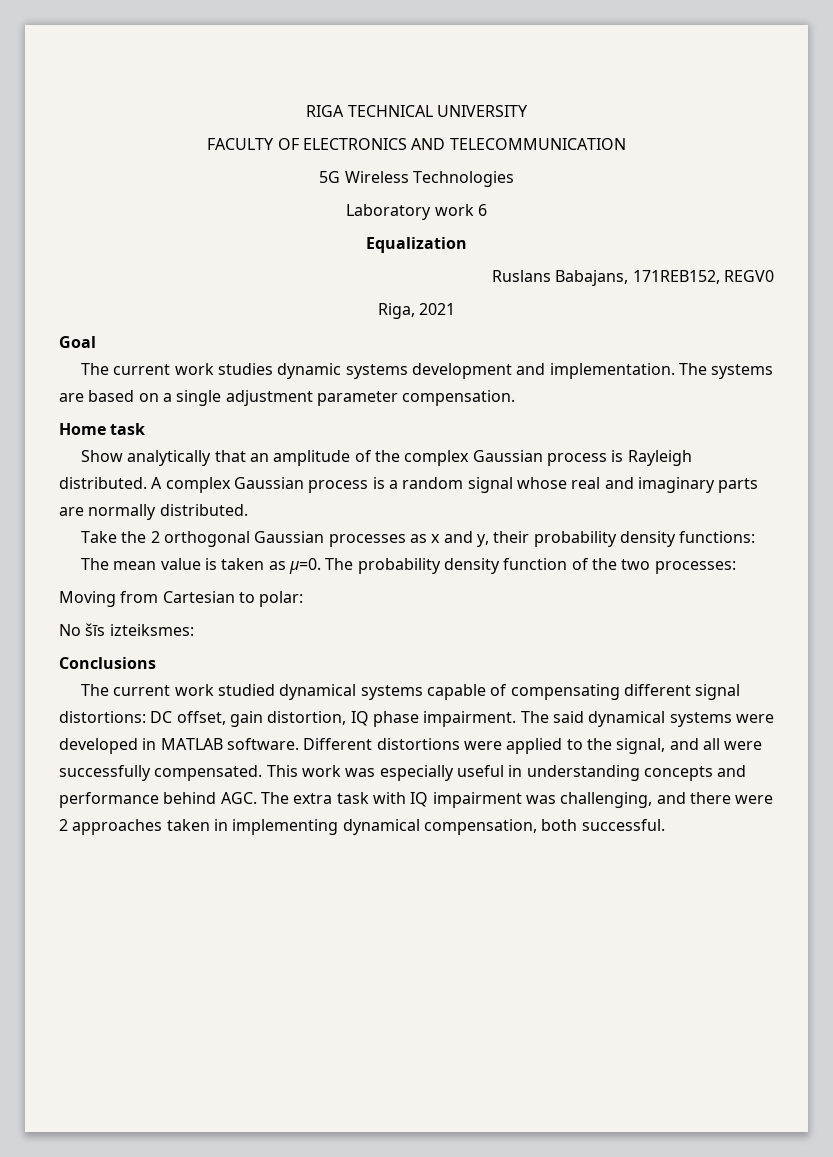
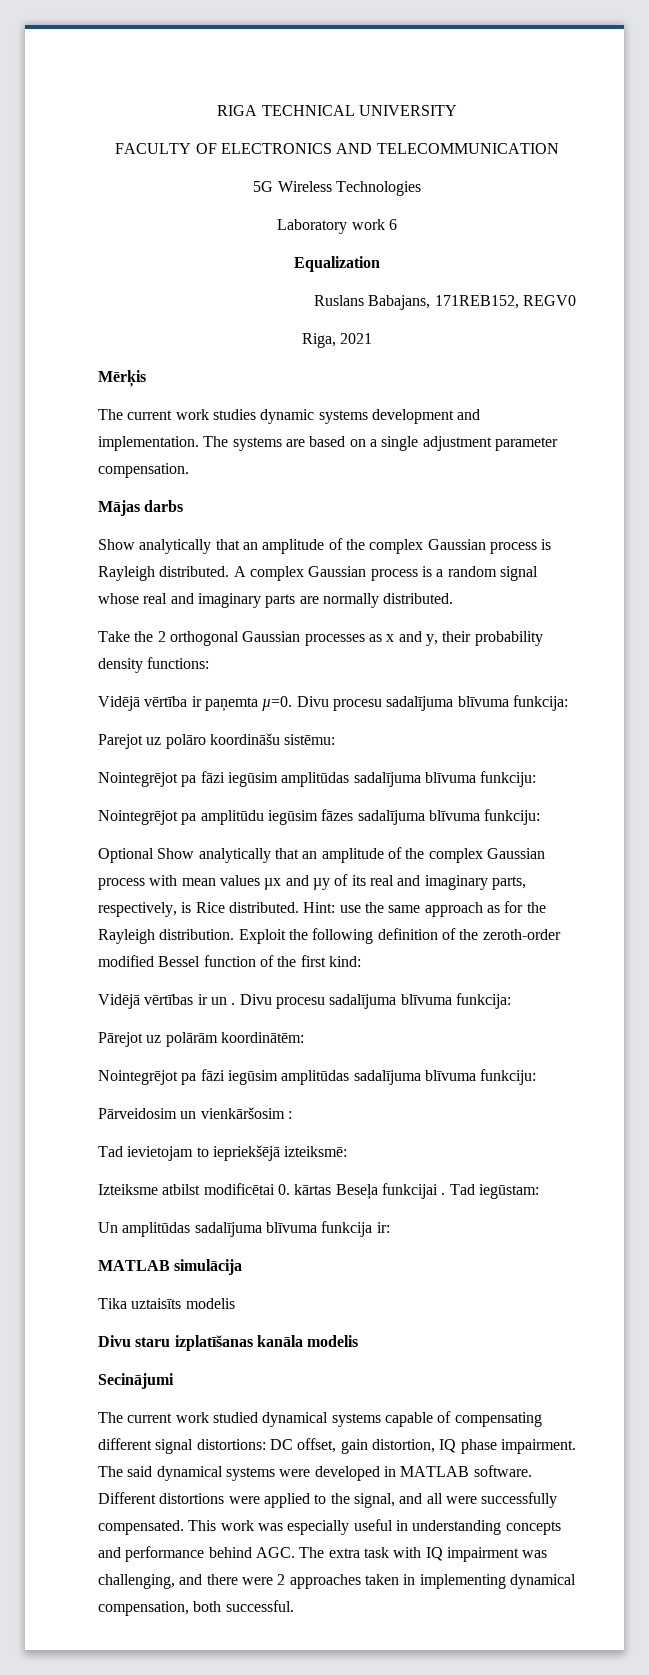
- Goal
+ Mērķis
- Home task
+ Mājas darbs
- The mean value is taken as µ=0. The probability density function of the two processes:
- Moving from Cartesian to polar:
- No šīs izteiksmes:
- Conclusions
+ Vidējā vērtība ir paņemta µ=0. Divu procesu sadalījuma blīvuma funkcija:
+ Parejot uz polāro koordināšu sistēmu:
+ Nointegrējot pa fāzi iegūsim amplitūdas sadalījuma blīvuma funkciju:
+ Nointegrējot pa amplitūdu iegūsim fāzes sadalījuma blīvuma funkciju:
+ Optional Show analytically that an amplitude of the complex Gaussian process with mean values µx and µy of its real and imaginary parts, respectively, is Rice distributed. Hint: use the same approach as for the Rayleigh distribution. Exploit the following definition of the zeroth-order modified Bessel function of the first kind:
+ Vidējā vērtības ir un . Divu procesu sadalījuma blīvuma funkcija:
+ Pārejot uz polārām koordinātēm:
+ Nointegrējot pa fāzi iegūsim amplitūdas sadalījuma blīvuma funkciju:
+ Pārveidosim un vienkāršosim :
+ Tad ievietojam to iepriekšējā izteiksmē:
+ Izteiksme atbilst modificētai 0. kārtas Beseļa funkcijai . Tad iegūstam:
+ Un amplitūdas sadalījuma blīvuma funkcija ir:
+ MATLAB simulācija
+ Tika uztaisīts modelis
+ Divu staru izplatīšanas kanāla modelis
+ Secinājumi

